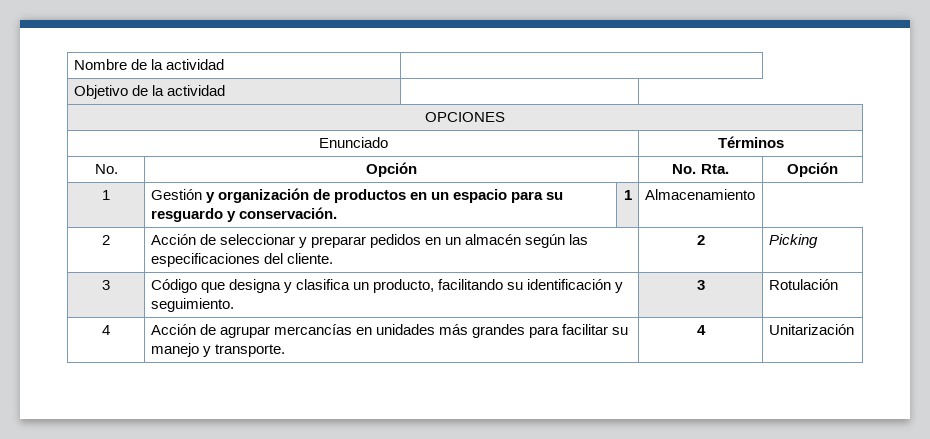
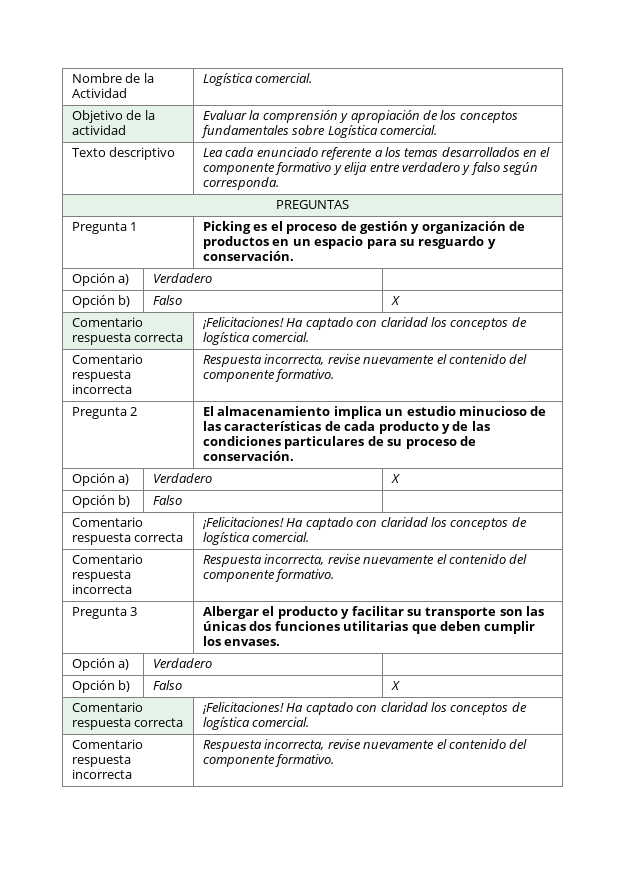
- Nombre de la actividad |
+ Nombre de la Actividad | Logística comercial.
- Objetivo de la actividad |
- OPCIONES
- Enunciado | Términos
- No. | Opción | No. Rta. | Opción
- 1 | Gestión y organización de productos en un espacio para su resguardo y conservación. | 1 | Almacenamiento
- 2 | Acción de seleccionar y preparar pedidos en un almacén según las especificaciones del cliente. | 2 | Picking
- 3 | Código que designa y clasifica un producto, facilitando su identificación y seguimiento. | 3 | Rotulación
- 4 | Acción de agrupar mercancías en unidades más grandes para facilitar su manejo y transporte. | 4 | Unitarización
+ Objetivo de la actividad | Evaluar la comprensión y apropiación de los conceptos fundamentales sobre Logística comercial.
+ Texto descriptivo | Lea cada enunciado referente a los temas desarrollados en el componente formativo y elija entre verdadero y falso según corresponda.
+ PREGUNTAS
+ Pregunta 1 | Picking es el proceso de gestión y organización de productos en un espacio para su resguardo y conservación.
+ Opción a) | Verdadero |
+ Opción b) | Falso | X
+ Comentario respuesta correcta | ¡Felicitaciones! Ha captado con claridad los conceptos de logística comercial.
+ Comentario respuesta incorrecta | Respuesta incorrecta, revise nuevamente el contenido del componente formativo.
+ Pregunta 2 | El almacenamiento implica un estudio minucioso de las características de cada producto y de las condiciones particulares de su proceso de conservación.
+ Opción a) | Verdadero | X
+ Opción b) | Falso |
+ Comentario respuesta correcta | ¡Felicitaciones! Ha captado con claridad los conceptos de logística comercial.
+ Comentario respuesta incorrecta | Respuesta incorrecta, revise nuevamente el contenido del componente formativo.
+ Pregunta 3 | Albergar el producto y facilitar su transporte son las únicas dos funciones utilitarias que deben cumplir los envases.
+ Opción a) | Verdadero |
+ Opción b) | Falso | X
+ Comentario respuesta correcta | ¡Felicitaciones! Ha captado con claridad los conceptos de logística comercial.
+ Comentario respuesta incorrecta | Respuesta incorrecta, revise nuevamente el contenido del componente formativo.

